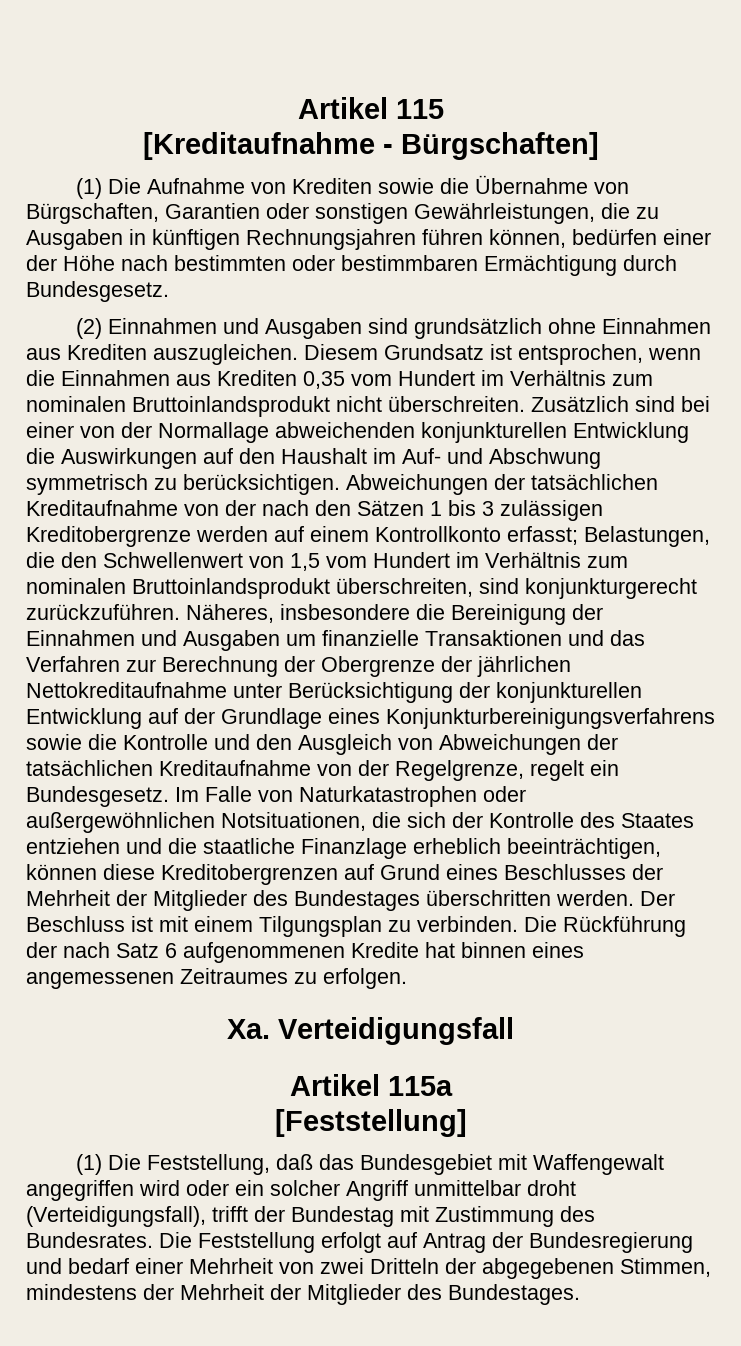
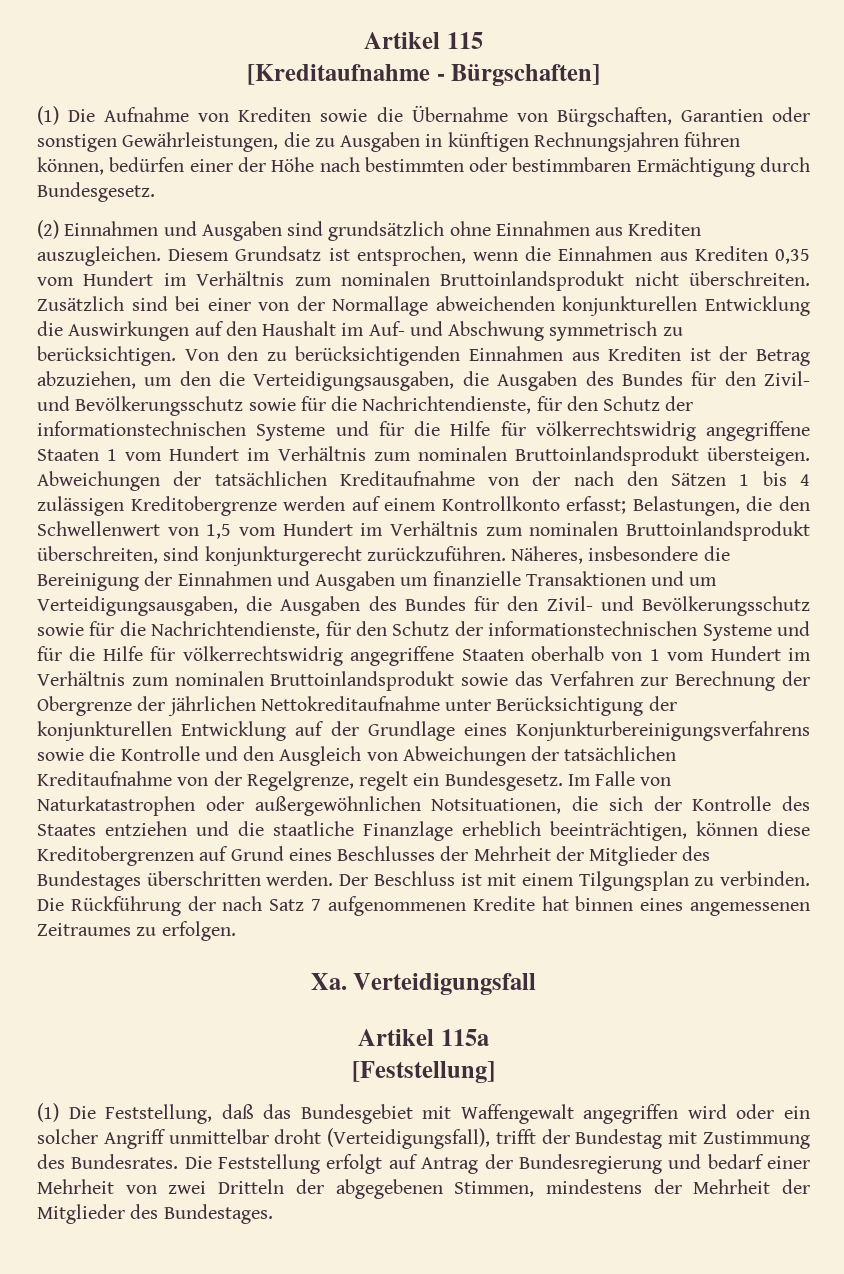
+ Von den zu berücksichtigenden Einnahmen aus Krediten ist der Betrag abzuziehen, um den die Verteidigungsausgaben, die Ausgaben des Bundes für den Zivil- und Bevölkerungsschutz sowie für die Nachrichtendienste, für den Schutz der informationstechnischen Systeme und für die Hilfe für völkerrechtswidrig angegriffene Staaten 1 vom Hundert im Verhältnis zum nominalen Bruttoinlandsprodukt übersteigen.
- Abweichungen der tatsächlichen Kreditaufnahme von der nach den Sätzen 1 bis 3 zulässigen Kreditobergrenze werden auf einem Kontrollkonto erfasst; Belastungen, die den Schwellenwert von 1,5 vom Hundert im Verhältnis zum nominalen Bruttoinlandsprodukt überschreiten, sind konjunkturgerecht zurückzuführen.
+ Abweichungen der tatsächlichen Kreditaufnahme von der nach den Sätzen 1 bis 4 zulässigen Kreditobergrenze werden auf einem Kontrollkonto erfasst; Belastungen, die den Schwellenwert von 1,5 vom Hundert im Verhältnis zum nominalen Bruttoinlandsprodukt überschreiten, sind konjunkturgerecht zurückzuführen.
- Näheres, insbesondere die Bereinigung der Einnahmen und Ausgaben um finanzielle Transaktionen und das Verfahren zur Berechnung der Obergrenze der jährlichen Nettokreditaufnahme unter Berücksichtigung der konjunkturellen Entwicklung auf der Grundlage eines Konjunkturbereinigungsverfahrens sowie die Kontrolle und den Ausgleich von Abweichungen der tatsächlichen Kreditaufnahme von der Regelgrenze, regelt ein Bundesgesetz.
+ Näheres, insbesondere die Bereinigung der Einnahmen und Ausgaben um finanzielle Transaktionen und um Verteidigungsausgaben, die Ausgaben des Bundes für den Zivil- und Bevölkerungsschutz sowie für die Nachrichtendienste, für den Schutz der informationstechnischen Systeme und für die Hilfe für völkerrechtswidrig angegriffene Staaten oberhalb von 1 vom Hundert im Verhältnis zum nominalen Bruttoinlandsprodukt sowie das Verfahren zur Berechnung der Obergrenze der jährlichen Nettokreditaufnahme unter Berücksichtigung der konjunkturellen Entwicklung auf der Grundlage eines Konjunkturbereinigungsverfahrens sowie die Kontrolle und den Ausgleich von Abweichungen der tatsächlichen Kreditaufnahme von der Regelgrenze, regelt ein Bundesgesetz.
- Die Rückführung der nach Satz 6 aufgenommenen Kredite hat binnen eines angemessenen Zeitraumes zu erfolgen.
+ Die Rückführung der nach Satz 7 aufgenommenen Kredite hat binnen eines angemessenen Zeitraumes zu erfolgen.

